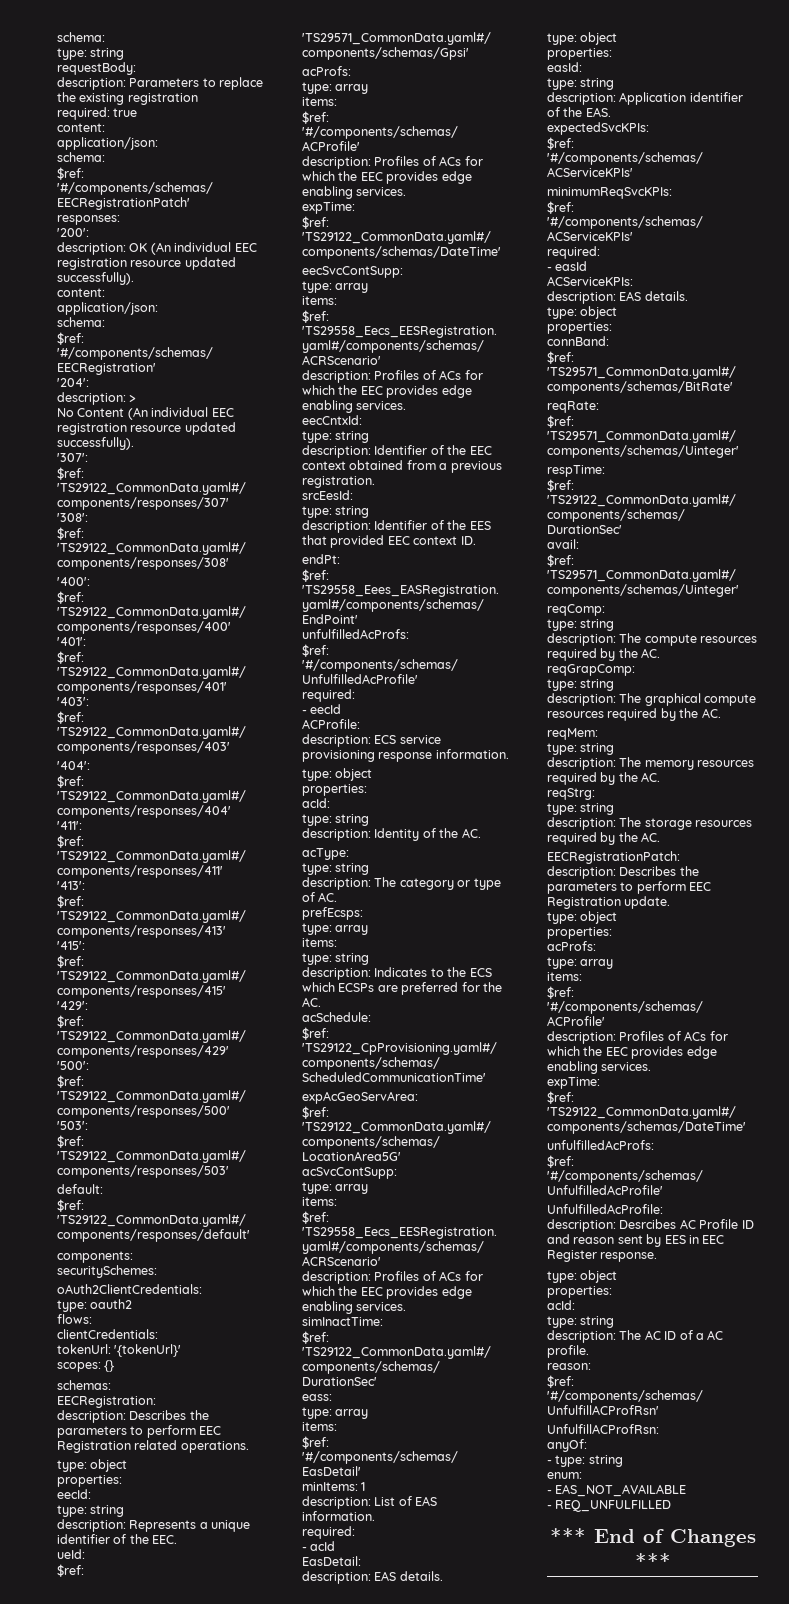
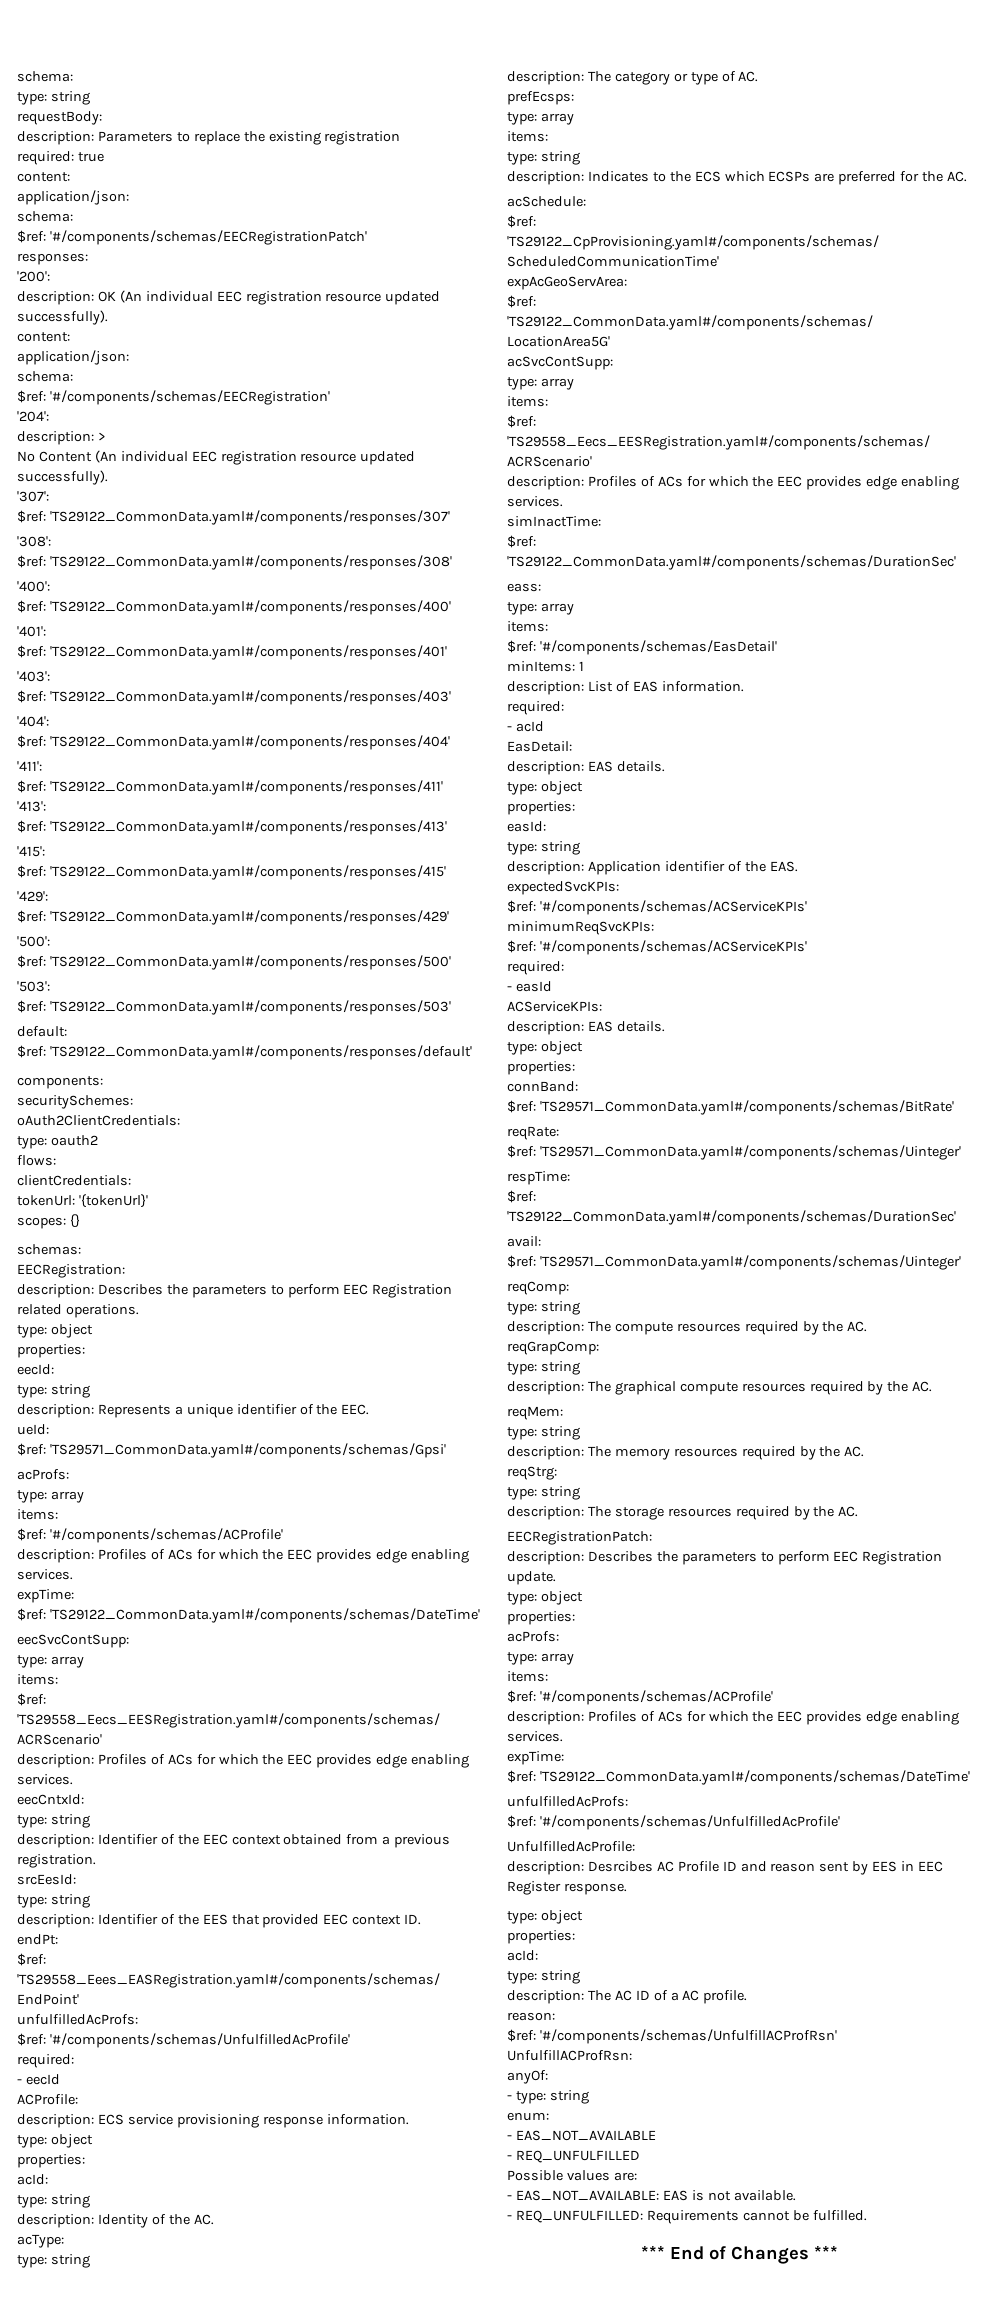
+ Possible values are:
+ - EAS_NOT_AVAILABLE: EAS is not available.
+ - REQ_UNFULFILLED: Requirements cannot be fulfilled.

